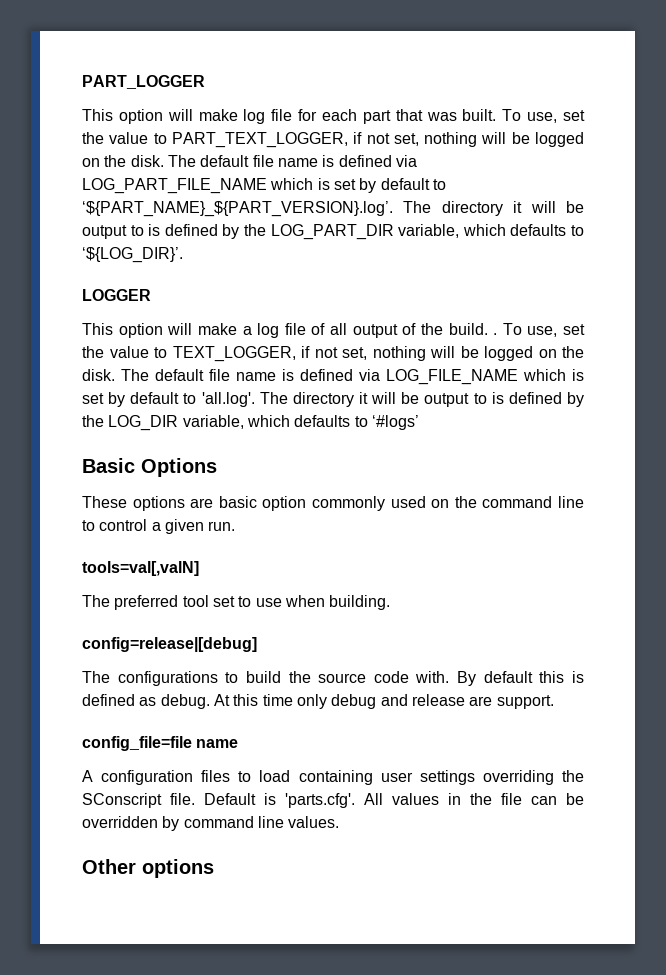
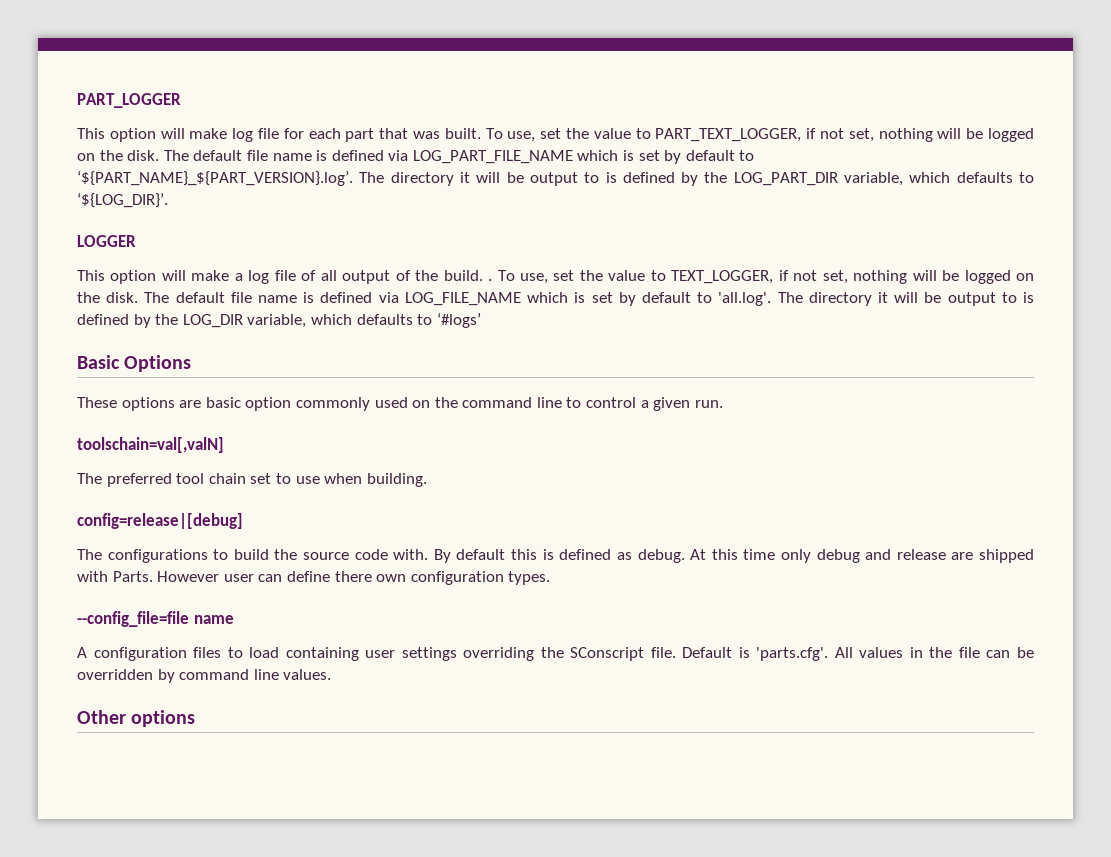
- tools=val[,valN]
+ toolschain=val[,valN]
- The preferred tool set to use when building.
+ The preferred tool chain set to use when building.
- At this time only debug and release are support.
- config_file=file name
+ At this time only debug and release are shipped with Parts. However user can define there own configuration types.
+ --config_file=file name

